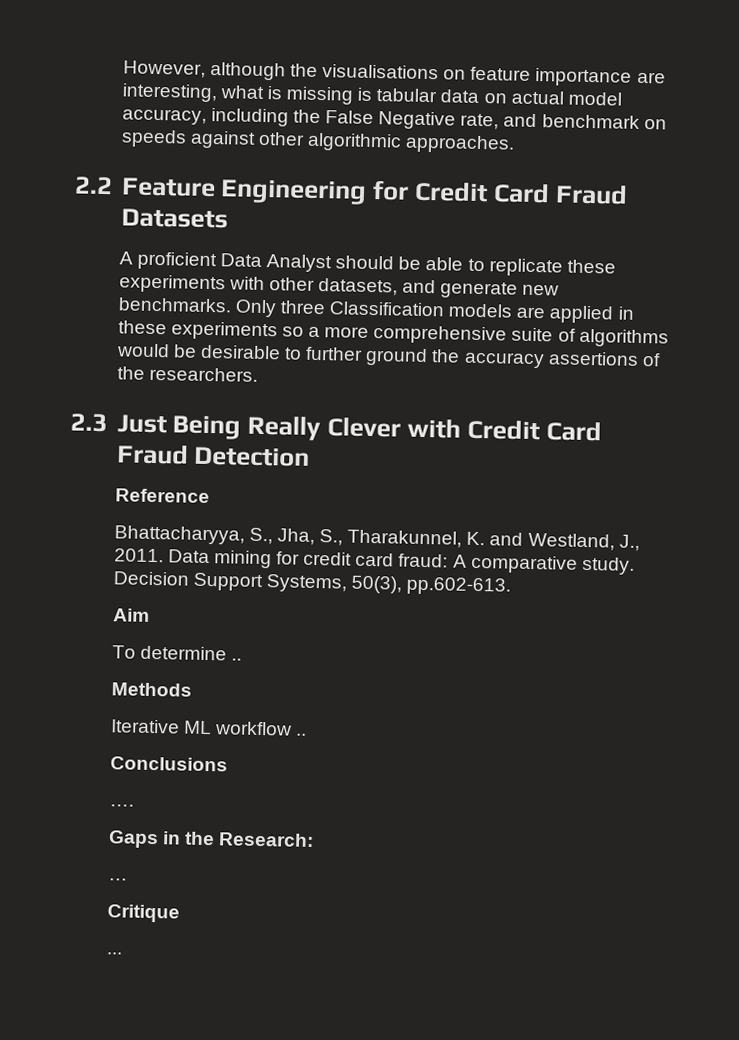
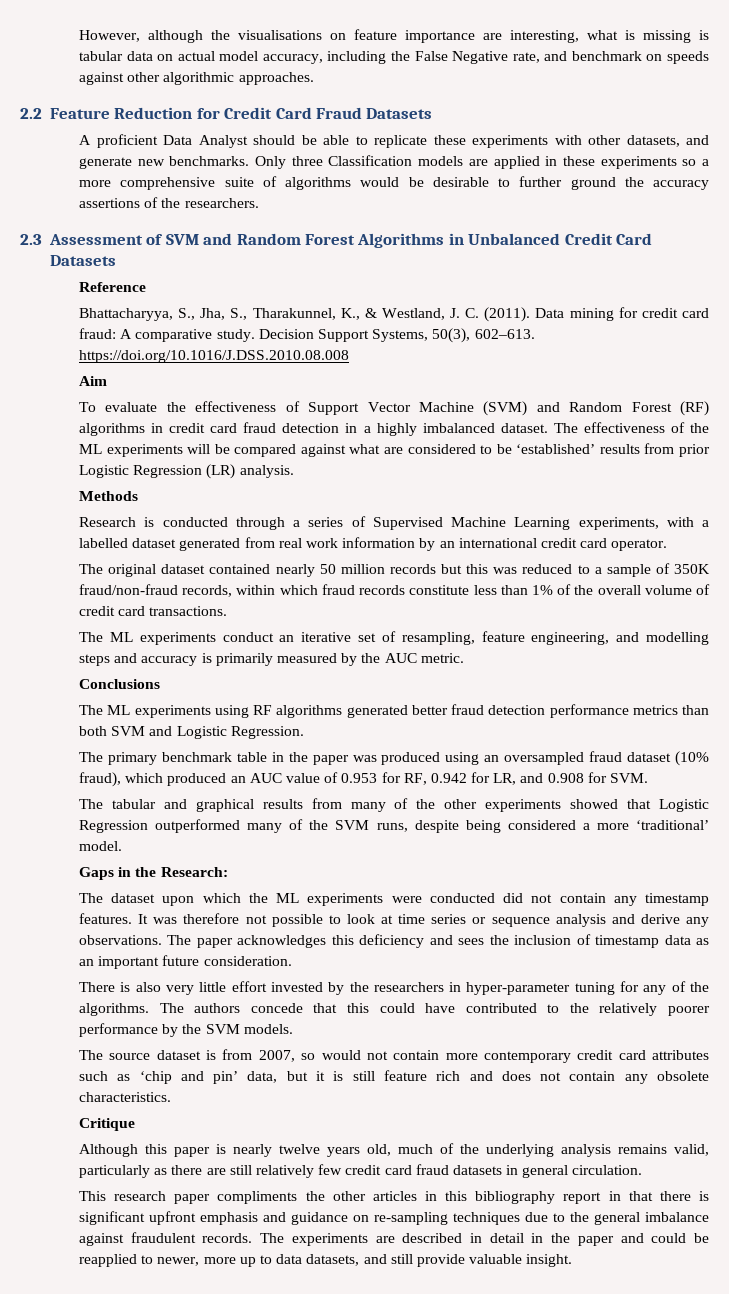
- 2.2 Feature Engineering for Credit Card Fraud Datasets
+ 2.2 Feature Reduction for Credit Card Fraud Datasets
- 2.3 Just Being Really Clever with Credit Card Fraud Detection
+ 2.3 Assessment of SVM and Random Forest Algorithms in Unbalanced Credit Card Datasets
- Bhattacharyya, S., Jha, S., Tharakunnel, K. and Westland, J., 2011.
+ Bhattacharyya, S., Jha, S., Tharakunnel, K., & Westland, J. C. (2011).
- Decision Support Systems, 50(3), pp.602-613.
+ Decision Support Systems, 50(3), 602–613. https://doi.org/10.1016/J.DSS.2010.08.008
- To determine ..
+ To evaluate the effectiveness of Support Vector Machine (SVM) and Random Forest (RF) algorithms in credit card fraud detection in a highly imbalanced dataset. The effectiveness of the ML experiments will be compared against what are considered to be ‘established’ results from prior Logistic Regression (LR) analysis.
  Methods
- Iterative ML workflow ..
+ Research is conducted through a series of Supervised Machine Learning experiments, with a labelled dataset generated from real work information by an international credit card operator.
+ The original dataset contained nearly 50 million records but this was reduced to a sample of 350K fraud/non-fraud records, within which fraud records constitute less than 1% of the overall volume of credit card transactions.
+ The ML experiments conduct an iterative set of resampling, feature engineering, and modelling steps and accuracy is primarily measured by the AUC metric.
  Conclusions
- ….
+ The ML experiments using RF algorithms generated better fraud detection performance metrics than both SVM and Logistic Regression.
+ The primary benchmark table in the paper was produced using an oversampled fraud dataset (10% fraud), which produced an AUC value of 0.953 for RF, 0.942 for LR, and 0.908 for SVM.
+ The tabular and graphical results from many of the other experiments showed that Logistic Regression outperformed many of the SVM runs, despite being considered a more ‘traditional’ model.
  Gaps in the Research:
- …
+ The dataset upon which the ML experiments were conducted did not contain any timestamp features. It was therefore not possible to look at time series or sequence analysis and derive any observations. The paper acknowledges this deficiency and sees the inclusion of timestamp data as an important future consideration.
+ There is also very little effort invested by the researchers in hyper-parameter tuning for any of the algorithms. The authors concede that this could have contributed to the relatively poorer performance by the SVM models.
+ The source dataset is from 2007, so would not contain more contemporary credit card attributes such as ‘chip and pin’ data, but it is still feature rich and does not contain any obsolete characteristics.
  Critique
- ...
+ Although this paper is nearly twelve years old, much of the underlying analysis remains valid, particularly as there are still relatively few credit card fraud datasets in general circulation.
+ This research paper compliments the other articles in this bibliography report in that there is significant upfront emphasis and guidance on re-sampling techniques due to the general imbalance against fraudulent records. The experiments are described in detail in the paper and could be reapplied to newer, more up to data datasets, and still provide valuable insight.

